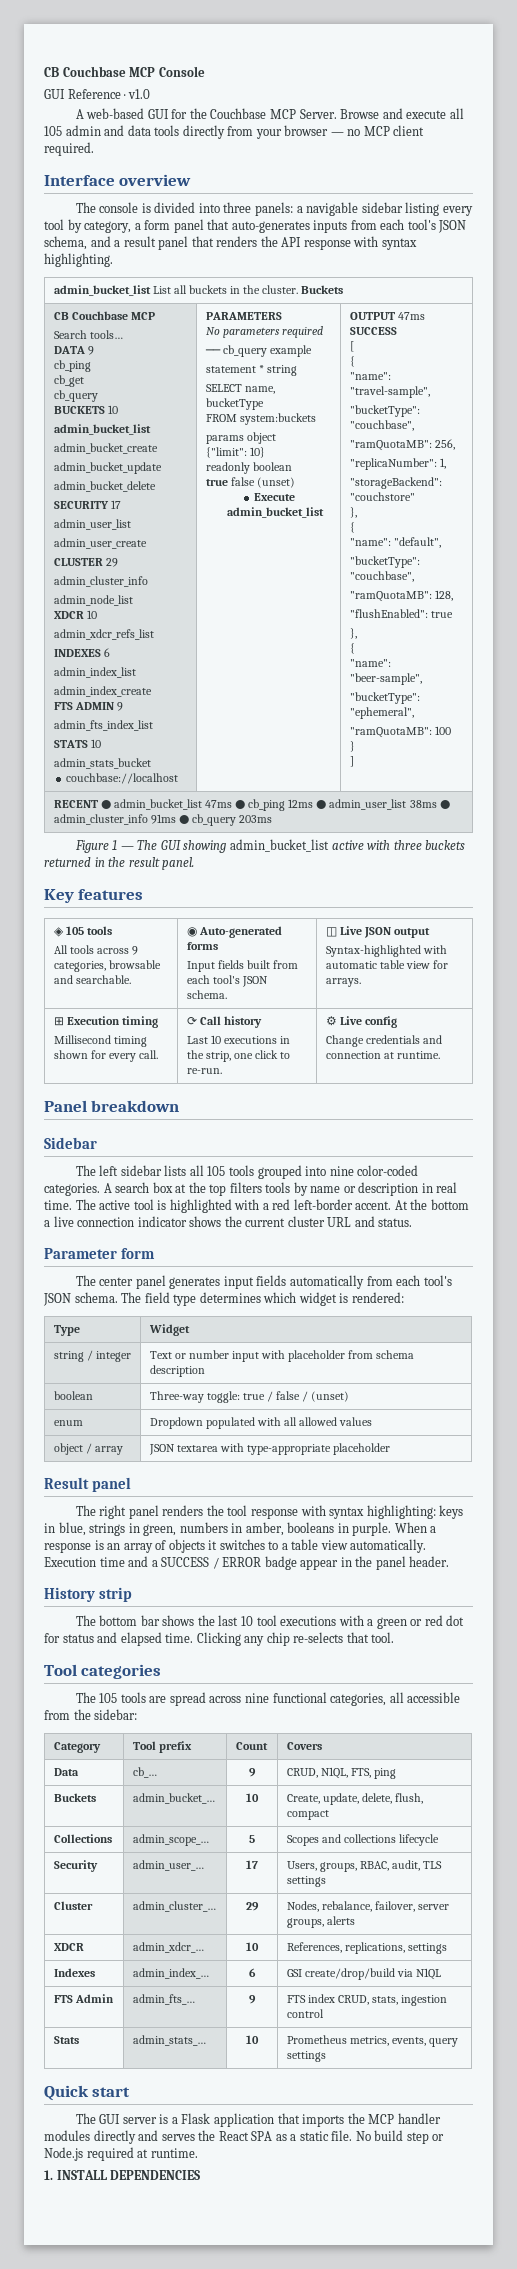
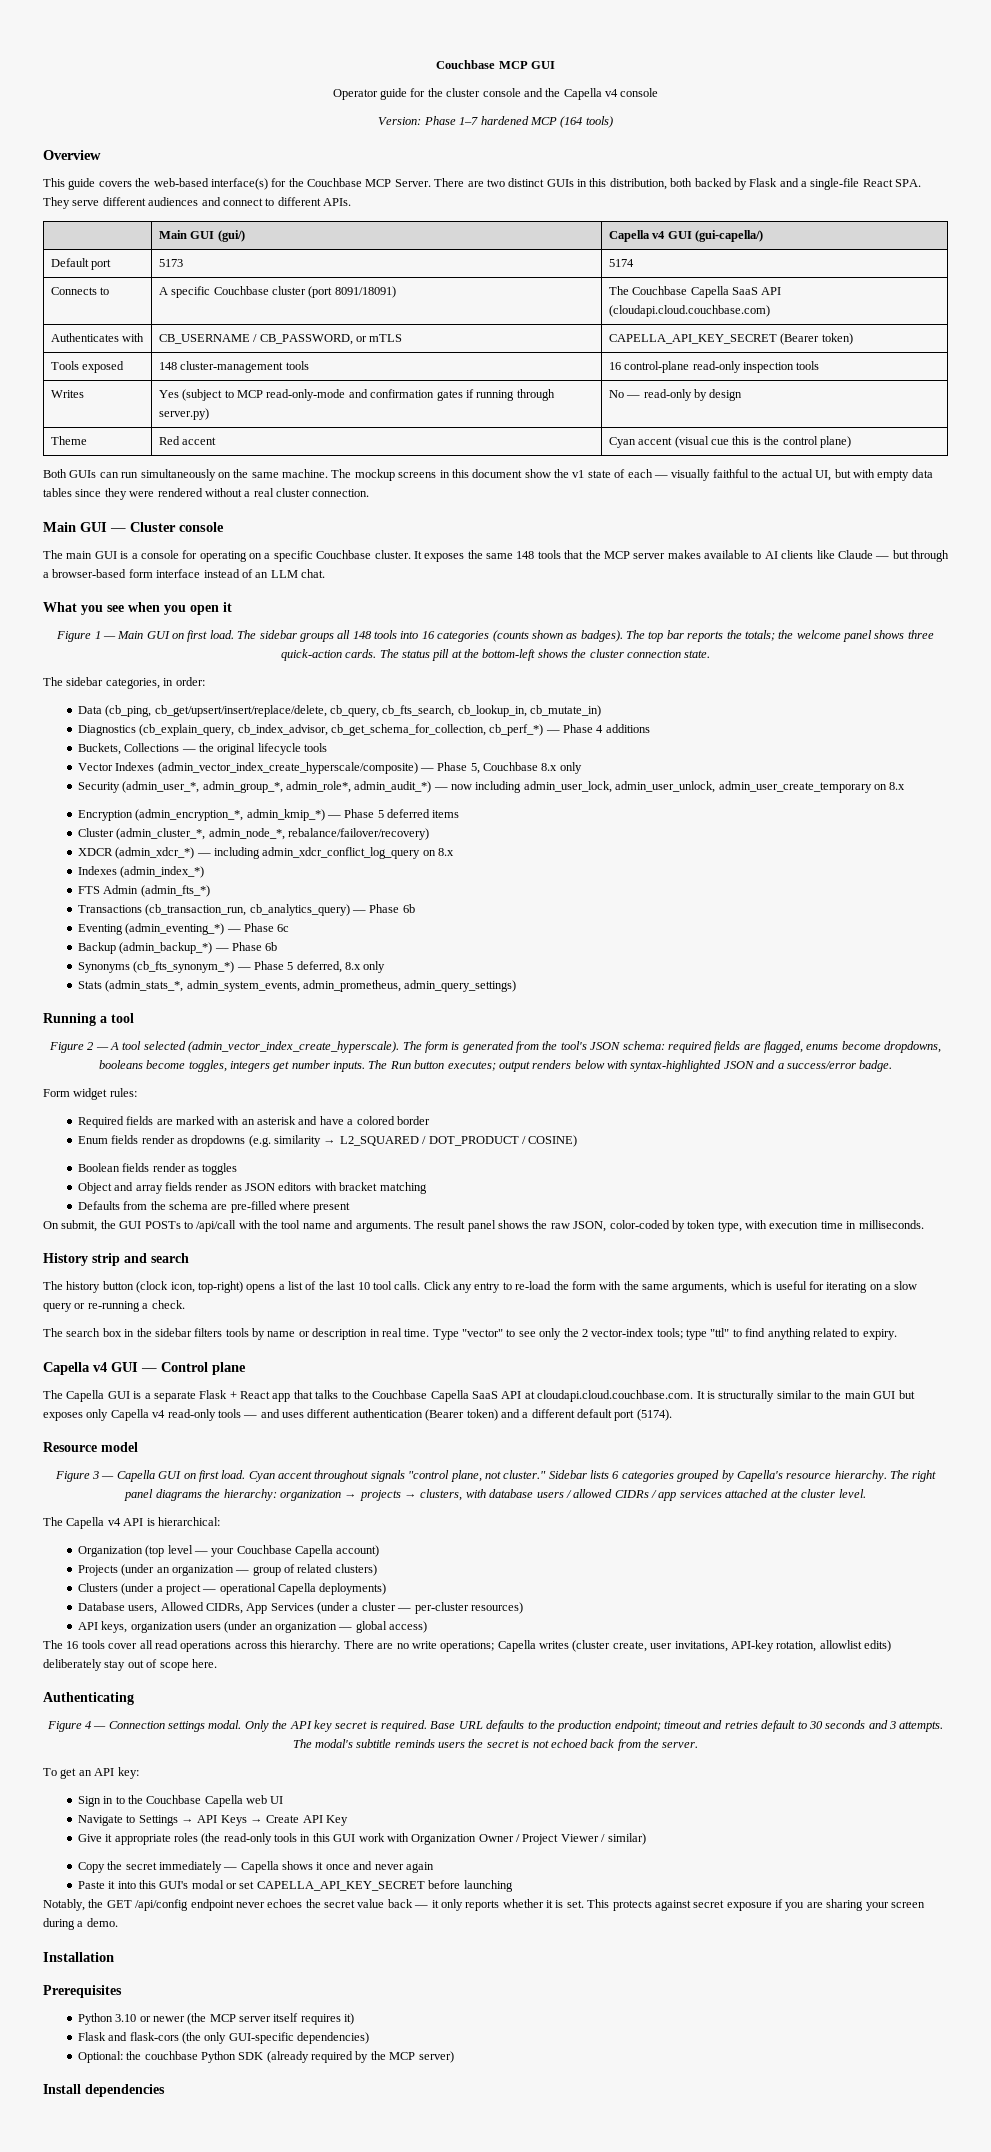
- CB Couchbase MCP Console
- GUI Reference · v1.0
- A web-based GUI for the Couchbase MCP Server.
+ Couchbase MCP GUI
+ Operator guide for the cluster console and the Capella v4 console
+ Version: Phase 1–7 hardened MCP (164 tools)
+ Overview
+ This guide covers the web-based interface(s) for the Couchbase MCP Server.
- Browse and execute all 105 admin and data tools directly from your browser — no MCP client required.
- Interface overview
- The console is divided into three panels: a navigable sidebar listing every tool by category, a form panel that auto-generates inputs from each tool's JSON schema, and a result panel that renders the API response with syntax highlighting.
- admin_bucket_list List all buckets in the cluster. Buckets
- CB Couchbase MCP
- Search tools…
- DATA 9
- cb_ping
- cb_get
- cb_query
- BUCKETS 10
- admin_bucket_list
- admin_bucket_create
- admin_bucket_update
- admin_bucket_delete
- SECURITY 17
- admin_user_list
- admin_user_create
- CLUSTER 29
- admin_cluster_info
- admin_node_list
- XDCR 10
- admin_xdcr_refs_list
- INDEXES 6
- admin_index_list
- admin_index_create
- FTS ADMIN 9
- admin_fts_index_list
- STATS 10
- admin_stats_bucket
- couchbase://localhost | PARAMETERS
- No parameters required
- ── cb_query example
- statement * string
- SELECT name, bucketType
- FROM system:buckets
- params object
- {"limit": 10}
- readonly boolean
- true false (unset)
- Execute admin_bucket_list | OUTPUT 47ms SUCCESS
- [
- {
- "name": "travel-sample",
- "bucketType": "couchbase",
- "ramQuotaMB": 256,
- "replicaNumber": 1,
- "storageBackend": "couchstore"
- },
- {
- "name": "default",
- "bucketType": "couchbase",
- "ramQuotaMB": 128,
- "flushEnabled": true
- },
- {
- "name": "beer-sample",
- "bucketType": "ephemeral",
- "ramQuotaMB": 100
- }
- ]
- RECENT ● admin_bucket_list 47ms ● cb_ping 12ms ● admin_user_list 38ms ● admin_cluster_info 91ms ● cb_query 203ms
- Figure 1 — The GUI showing admin_bucket_list active with three buckets returned in the result panel.
- Key features
- ◈ 105 tools
- All tools across 9 categories, browsable and searchable. | ◉ Auto-generated forms
- Input fields built from each tool's JSON schema. | ◫ Live JSON output
- Syntax-highlighted with automatic table view for arrays.
- ⊞ Execution timing
- Millisecond timing shown for every call. | ⟳ Call history
- Last 10 executions in the strip, one click to re-run. | ⚙ Live config
- Change credentials and connection at runtime.
- Panel breakdown
- Sidebar
- The left sidebar lists all 105 tools grouped into nine color-coded categories. A search box at the top filters tools by name or description in real time.
+ There are two distinct GUIs in this distribution, both backed by Flask and a single-file React SPA. They serve different audiences and connect to different APIs.
+ | Main GUI (gui/) | Capella v4 GUI (gui-capella/)
+ Default port | 5173 | 5174
+ Connects to | A specific Couchbase cluster (port 8091/18091) | The Couchbase Capella SaaS API (cloudapi.cloud.couchbase.com)
+ Authenticates with | CB_USERNAME / CB_PASSWORD, or mTLS | CAPELLA_API_KEY_SECRET (Bearer token)
+ Tools exposed | 148 cluster-management tools | 16 control-plane read-only inspection tools
+ Writes | Yes (subject to MCP read-only-mode and confirmation gates if running through server.py) | No — read-only by design
+ Theme | Red accent | Cyan accent (visual cue this is the control plane)
+ Both GUIs can run simultaneously on the same machine. The mockup screens in this document show the v1 state of each — visually faithful to the actual UI, but with empty data tables since they were rendered without a real cluster connection.
+ Main GUI — Cluster console
+ The main GUI is a console for operating on a specific Couchbase cluster. It exposes the same 148 tools that the MCP server makes available to AI clients like Claude — but through a browser-based form interface instead of an LLM chat.
+ What you see when you open it
+ Figure 1 — Main GUI on first load. The sidebar groups all 148 tools into 16 categories (counts shown as badges). The top bar reports the totals; the welcome panel shows three quick-action cards. The status pill at the bottom-left shows the cluster connection state.
+ The sidebar categories, in order:
+ Data (cb_ping, cb_get/upsert/insert/replace/delete, cb_query, cb_fts_search, cb_lookup_in, cb_mutate_in)
+ Diagnostics (cb_explain_query, cb_index_advisor, cb_get_schema_for_collection, cb_perf_*) — Phase 4 additions
+ Buckets, Collections — the original lifecycle tools
+ Vector Indexes (admin_vector_index_create_hyperscale/composite) — Phase 5, Couchbase 8.x only
+ Security (admin_user_*, admin_group_*, admin_role*, admin_audit_*) — now including admin_user_lock, admin_user_unlock, admin_user_create_temporary on 8.x
+ Encryption (admin_encryption_*, admin_kmip_*) — Phase 5 deferred items
+ Cluster (admin_cluster_*, admin_node_*, rebalance/failover/recovery)
+ XDCR (admin_xdcr_*) — including admin_xdcr_conflict_log_query on 8.x
+ Indexes (admin_index_*)
+ FTS Admin (admin_fts_*)
+ Transactions (cb_transaction_run, cb_analytics_query) — Phase 6b
+ Eventing (admin_eventing_*) — Phase 6c
+ Backup (admin_backup_*) — Phase 6b
+ Synonyms (cb_fts_synonym_*) — Phase 5 deferred, 8.x only
+ Stats (admin_stats_*, admin_system_events, admin_prometheus, admin_query_settings)
+ Running a tool
+ Figure 2 — A tool selected (admin_vector_index_create_hyperscale). The form is generated from the tool's JSON schema: required fields are flagged, enums become dropdowns, booleans become toggles, integers get number inputs. The Run button executes; output renders below with syntax-highlighted JSON and a success/error badge.
+ Form widget rules:
+ Required fields are marked with an asterisk and have a colored border
+ Enum fields render as dropdowns (e.g. similarity → L2_SQUARED / DOT_PRODUCT / COSINE)
+ Boolean fields render as toggles
+ Object and array fields render as JSON editors with bracket matching
+ Defaults from the schema are pre-filled where present
+ On submit, the GUI POSTs to /api/call with the tool name and arguments. The result panel shows the raw JSON, color-coded by token type, with execution time in milliseconds.
+ History strip and search
+ The history button (clock icon, top-right) opens a list of the last 10 tool calls. Click any entry to re-load the form with the same arguments, which is useful for iterating on a slow query or re-running a check.
+ The search box in the sidebar filters tools by name or description in real time.
- The active tool is highlighted with a red left-border accent. At the bottom a live connection indicator shows the current cluster URL and status.
- Parameter form
- The center panel generates input fields automatically from each tool's JSON schema. The field type determines which widget is rendered:
- Type | Widget
- string / integer | Text or number input with placeholder from schema description
- boolean | Three-way toggle: true / false / (unset)
- enum | Dropdown populated with all allowed values
- object / array | JSON textarea with type-appropriate placeholder
- Result panel
- The right panel renders the tool response with syntax highlighting: keys in blue, strings in green, numbers in amber, booleans in purple. When a response is an array of objects it switches to a table view automatically. Execution time and a SUCCESS / ERROR badge appear in the panel header.
- History strip
- The bottom bar shows the last 10 tool executions with a green or red dot for status and elapsed time. Clicking any chip re-selects that tool.
- Tool categories
- The 105 tools are spread across nine functional categories, all accessible from the sidebar:
- Category | Tool prefix | Count | Covers
- Data | cb_… | 9 | CRUD, N1QL, FTS, ping
- Buckets | admin_bucket_… | 10 | Create, update, delete, flush, compact
- Collections | admin_scope_… | 5 | Scopes and collections lifecycle
- Security | admin_user_… | 17 | Users, groups, RBAC, audit, TLS settings
- Cluster | admin_cluster_… | 29 | Nodes, rebalance, failover, server groups, alerts
- XDCR | admin_xdcr_… | 10 | References, replications, settings
- Indexes | admin_index_… | 6 | GSI create/drop/build via N1QL
- FTS Admin | admin_fts_… | 9 | FTS index CRUD, stats, ingestion control
- Stats | admin_stats_… | 10 | Prometheus metrics, events, query settings
- Quick start
- The GUI server is a Flask application that imports the MCP handler modules directly and serves the React SPA as a static file. No build step or Node.js required at runtime.
- 1. INSTALL DEPENDENCIES
+ Type "vector" to see only the 2 vector-index tools; type "ttl" to find anything related to expiry.
+ Capella v4 GUI — Control plane
+ The Capella GUI is a separate Flask + React app that talks to the Couchbase Capella SaaS API at cloudapi.cloud.couchbase.com. It is structurally similar to the main GUI but exposes only Capella v4 read-only tools — and uses different authentication (Bearer token) and a different default port (5174).
+ Resource model
+ Figure 3 — Capella GUI on first load. Cyan accent throughout signals "control plane, not cluster." Sidebar lists 6 categories grouped by Capella's resource hierarchy. The right panel diagrams the hierarchy: organization → projects → clusters, with database users / allowed CIDRs / app services attached at the cluster level.
+ The Capella v4 API is hierarchical:
+ Organization (top level — your Couchbase Capella account)
+ Projects (under an organization — group of related clusters)
+ Clusters (under a project — operational Capella deployments)
+ Database users, Allowed CIDRs, App Services (under a cluster — per-cluster resources)
+ API keys, organization users (under an organization — global access)
+ The 16 tools cover all read operations across this hierarchy. There are no write operations; Capella writes (cluster create, user invitations, API-key rotation, allowlist edits) deliberately stay out of scope here.
+ Authenticating
+ Figure 4 — Connection settings modal. Only the API key secret is required. Base URL defaults to the production endpoint; timeout and retries default to 30 seconds and 3 attempts. The modal's subtitle reminds users the secret is not echoed back from the server.
+ To get an API key:
+ Sign in to the Couchbase Capella web UI
+ Navigate to Settings → API Keys → Create API Key
+ Give it appropriate roles (the read-only tools in this GUI work with Organization Owner / Project Viewer / similar)
+ Copy the secret immediately — Capella shows it once and never again
+ Paste it into this GUI's modal or set CAPELLA_API_KEY_SECRET before launching
+ Notably, the GET /api/config endpoint never echoes the secret value back — it only reports whether it is set. This protects against secret exposure if you are sharing your screen during a demo.
+ Installation
+ Prerequisites
+ Python 3.10 or newer (the MCP server itself requires it)
+ Flask and flask-cors (the only GUI-specific dependencies)
+ Optional: the couchbase Python SDK (already required by the MCP server)
+ Install dependencies

